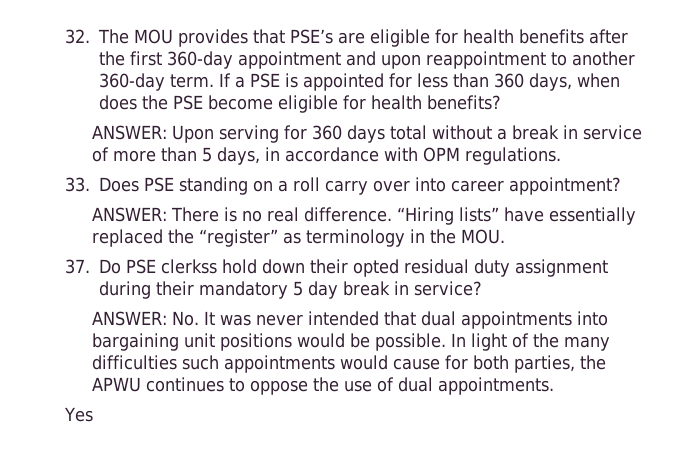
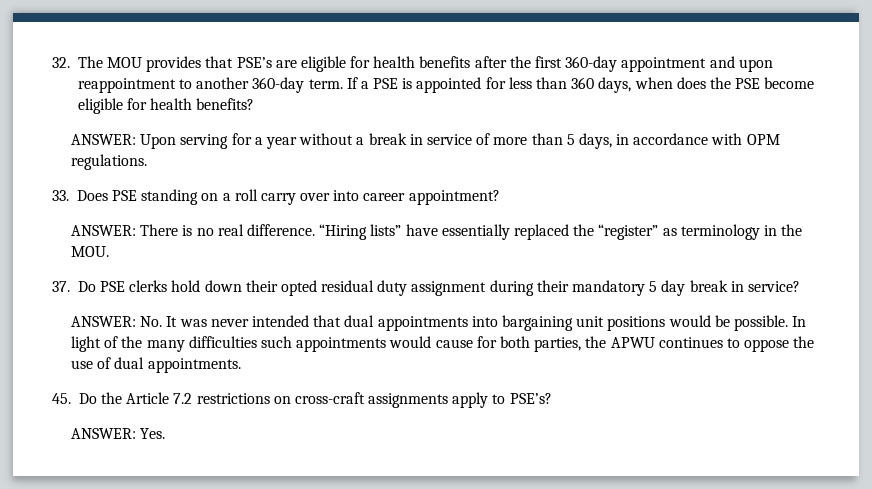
- ANSWER: Upon serving for 360 days total without a break in service of more than 5 days, in accordance with OPM regulations.
+ ANSWER: Upon serving for a year without a break in service of more than 5 days, in accordance with OPM regulations.
- 37. Do PSE clerkss hold down their opted residual duty assignment during their mandatory 5 day break in service?
+ 37. Do PSE clerks hold down their opted residual duty assignment during their mandatory 5 day break in service?
- Yes
+ 45. Do the Article 7.2 restrictions on cross-craft assignments apply to PSE’s?
+ ANSWER: Yes.

